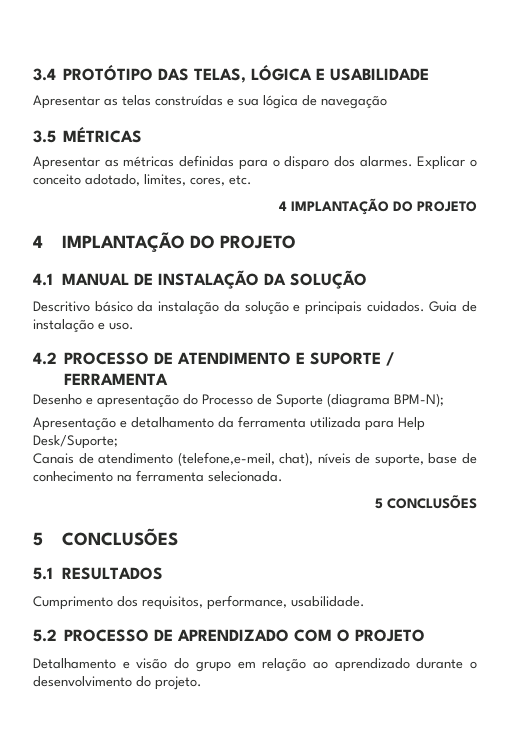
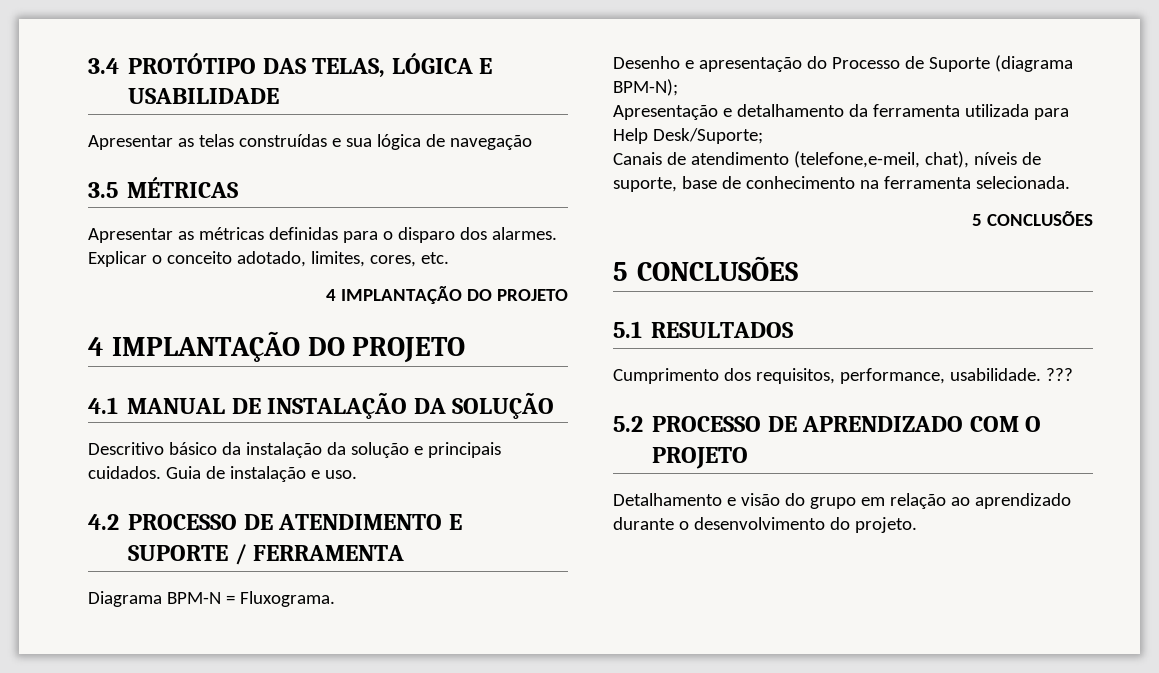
+ Diagrama BPM-N = Fluxograma.
+ ???

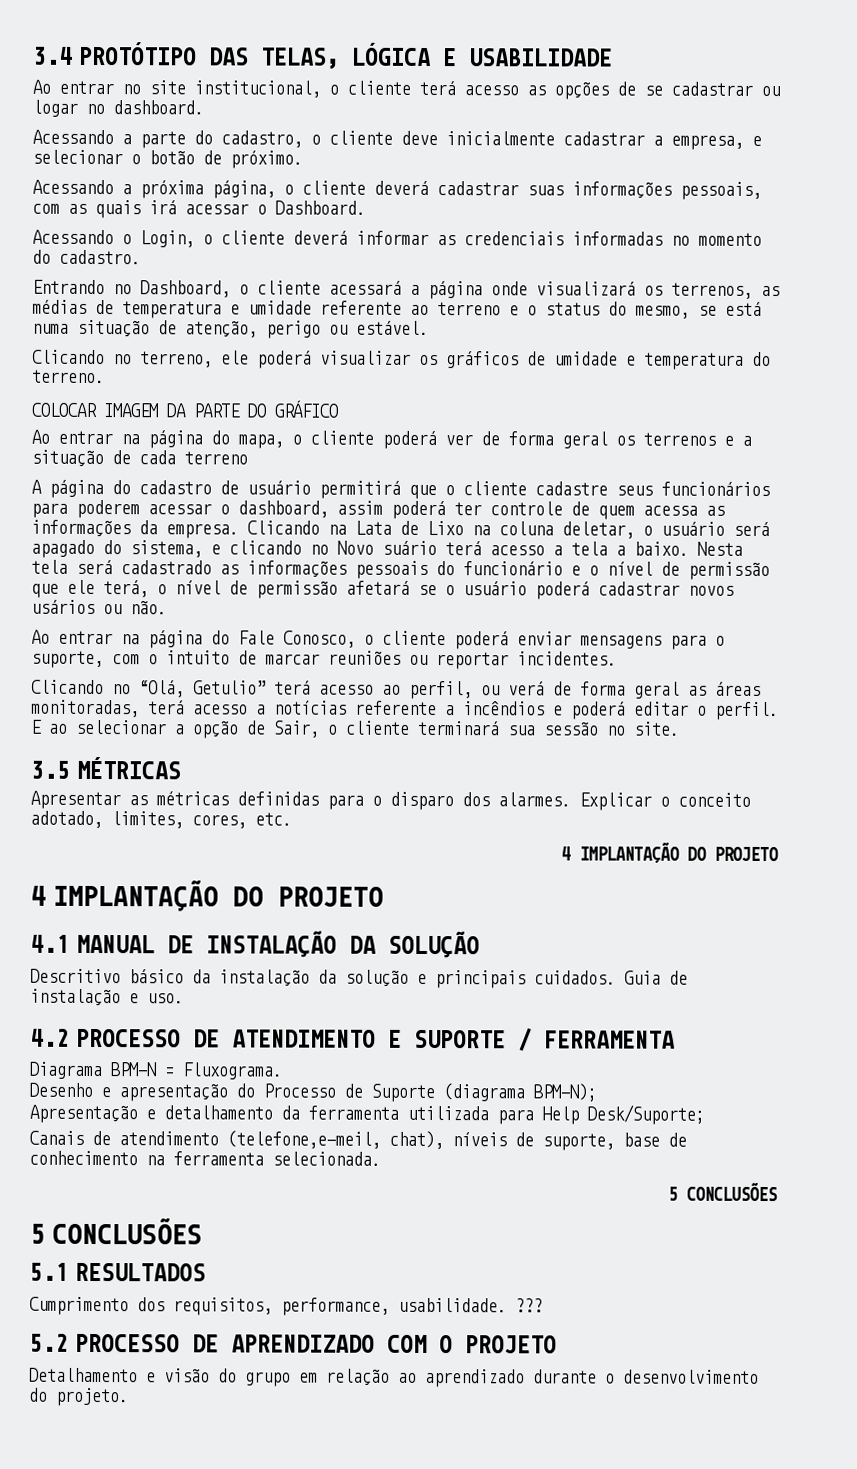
- Apresentar as telas construídas e sua lógica de navegação
+ Ao entrar no site institucional, o cliente terá acesso as opções de se cadastrar ou logar no dashboard.
+ Acessando a parte do cadastro, o cliente deve inicialmente cadastrar a empresa, e selecionar o botão de próximo.
+ Acessando a próxima página, o cliente deverá cadastrar suas informações pessoais, com as quais irá acessar o Dashboard.
+ Acessando o Login, o cliente deverá informar as credenciais informadas no momento do cadastro.
+ Entrando no Dashboard, o cliente acessará a página onde visualizará os terrenos, as médias de temperatura e umidade referente ao terreno e o status do mesmo, se está numa situação de atenção, perigo ou estável.
+ Clicando no terreno, ele poderá visualizar os gráficos de umidade e temperatura do terreno.
+ COLOCAR IMAGEM DA PARTE DO GRÁFICO
+ Ao entrar na página do mapa, o cliente poderá ver de forma geral os terrenos e a situação de cada terreno
+ A página do cadastro de usuário permitirá que o cliente cadastre seus funcionários para poderem acessar o dashboard, assim poderá ter controle de quem acessa as informações da empresa. Clicando na Lata de Lixo na coluna deletar, o usuário será apagado do sistema, e clicando no Novo suário terá acesso a tela a baixo. Nesta tela será cadastrado as informações pessoais do funcionário e o nível de permissão que ele terá, o nível de permissão afetará se o usuário poderá cadastrar novos usários ou não.
+ Ao entrar na página do Fale Conosco, o cliente poderá enviar mensagens para o suporte, com o intuito de marcar reuniões ou reportar incidentes.
+ Clicando no “Olá, Getulio” terá acesso ao perfil, ou verá de forma geral as áreas monitoradas, terá acesso a notícias referente a incêndios e poderá editar o perfil. E ao selecionar a opção de Sair, o cliente terminará sua sessão no site.

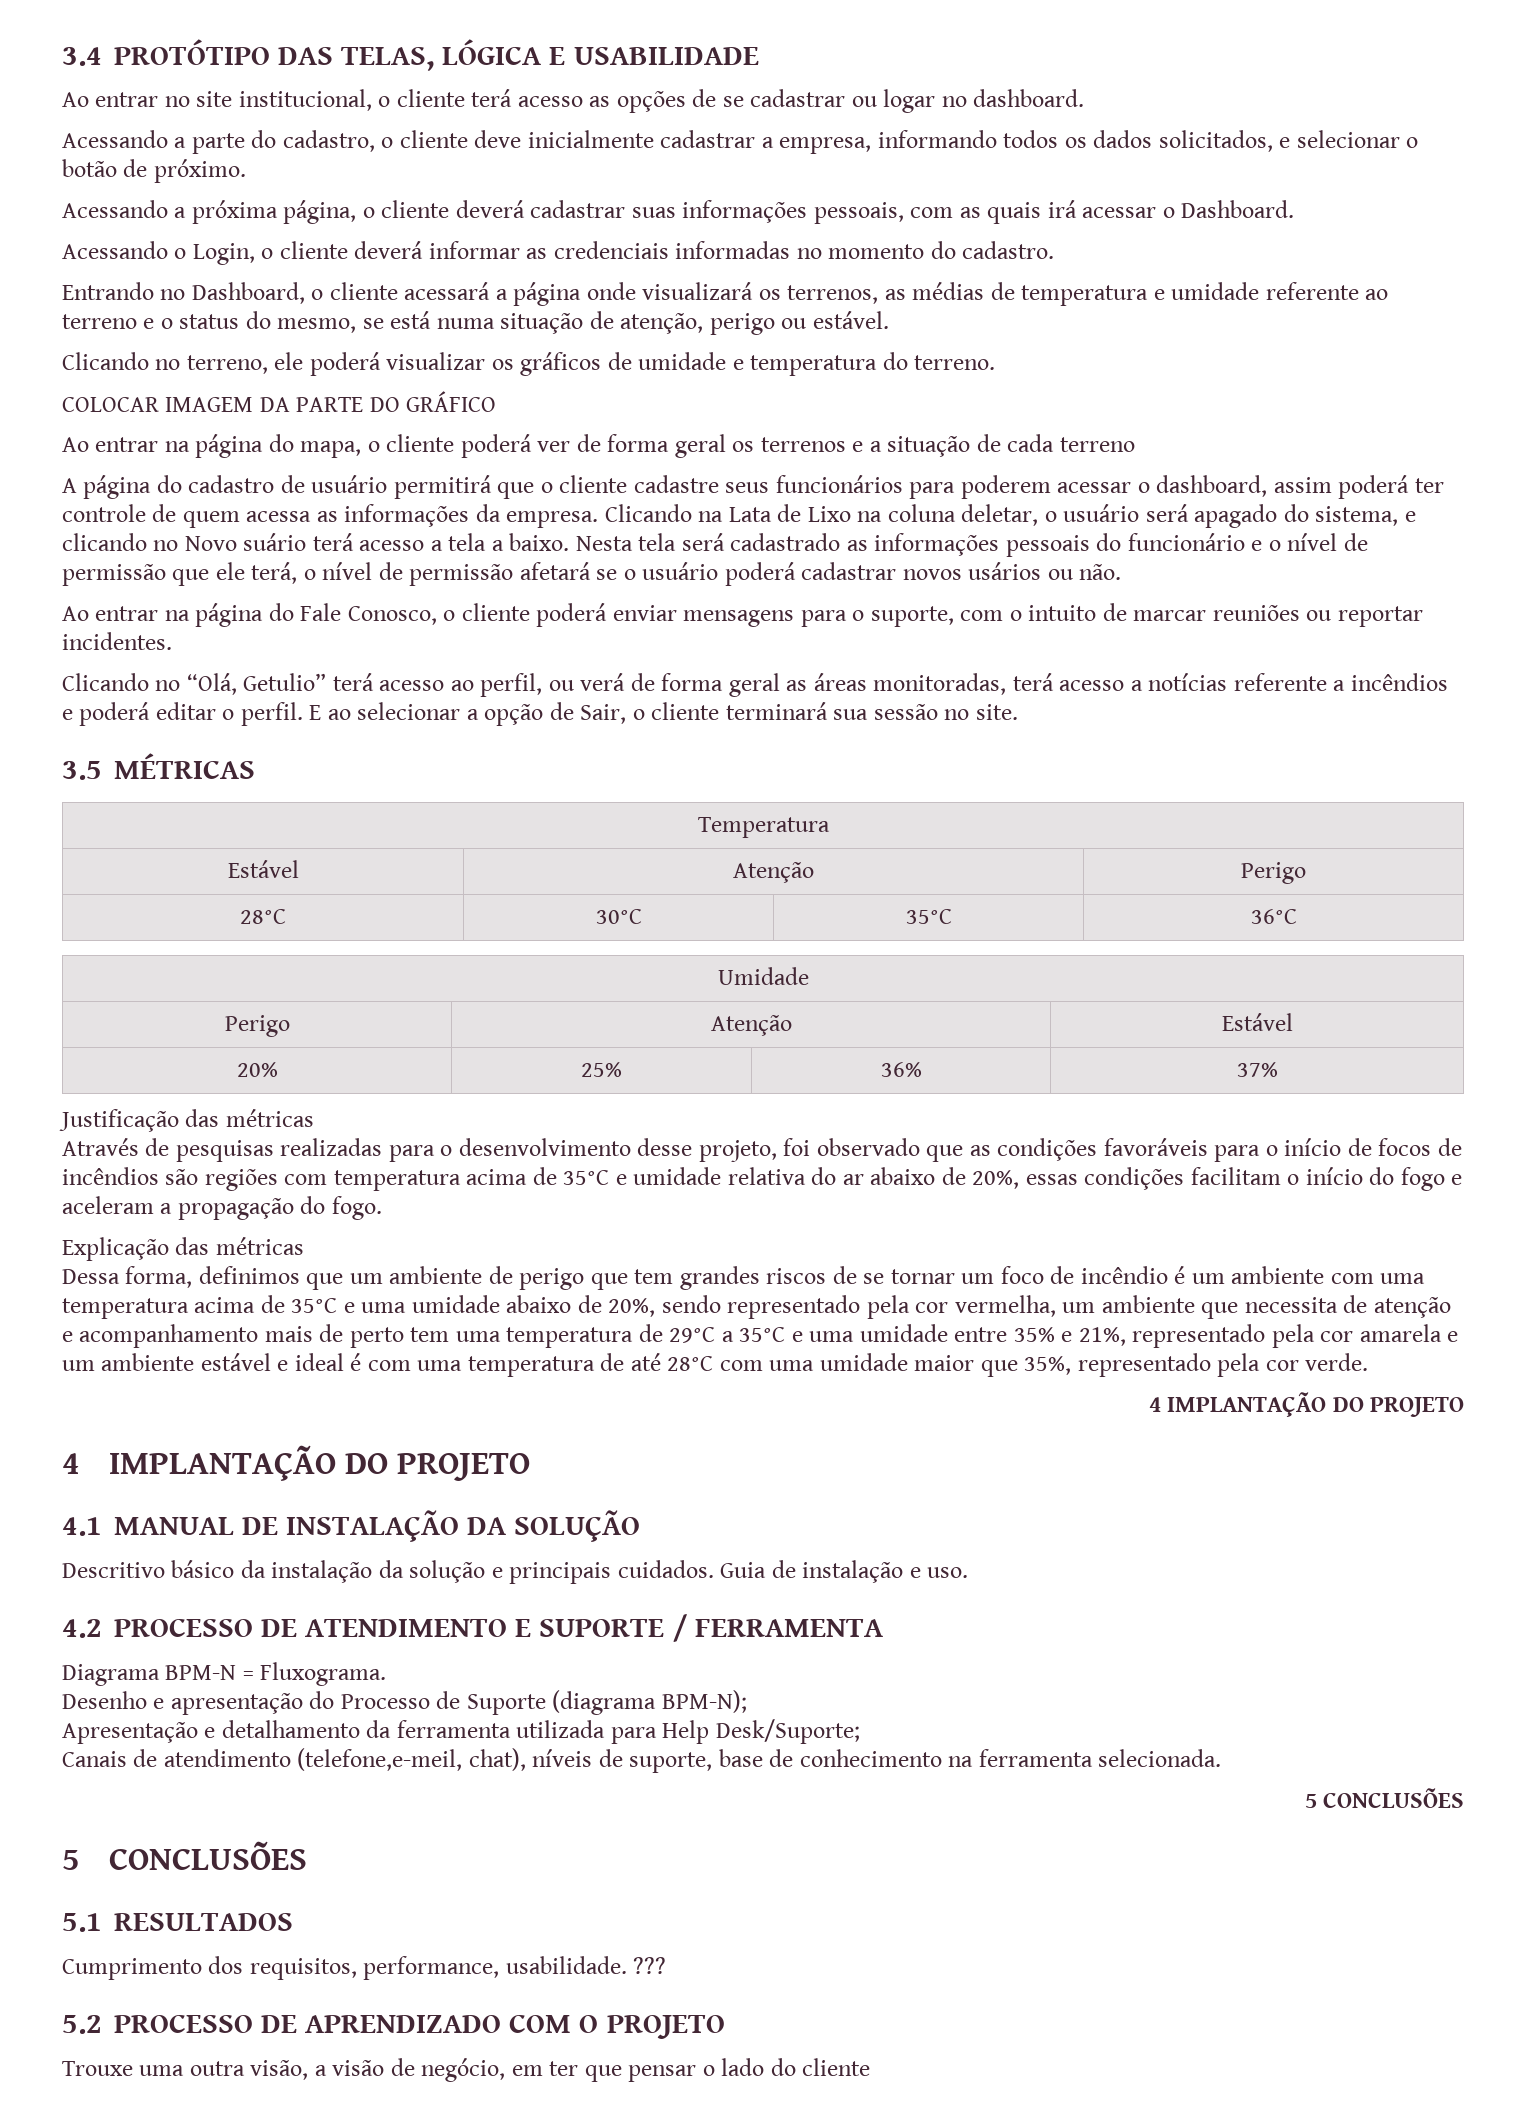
- Acessando a parte do cadastro, o cliente deve inicialmente cadastrar a empresa, e selecionar o botão de próximo.
+ Acessando a parte do cadastro, o cliente deve inicialmente cadastrar a empresa, informando todos os dados solicitados, e selecionar o botão de próximo.
- Apresentar as métricas definidas para o disparo dos alarmes. Explicar o conceito adotado, limites, cores, etc.
+ Temperatura
+ Estável | Atenção | Perigo
+ 28°C | 30°C | 35°C | 36°C
+ Umidade
+ Perigo | Atenção | Estável
+ 20% | 25% | 36% | 37%
+ Justificação das métricas
+ Através de pesquisas realizadas para o desenvolvimento desse projeto, foi observado que as condições favoráveis para o início de focos de incêndios são regiões com temperatura acima de 35°C e umidade relativa do ar abaixo de 20%, essas condições facilitam o início do fogo e aceleram a propagação do fogo.
+ Explicação das métricas
+ Dessa forma, definimos que um ambiente de perigo que tem grandes riscos de se tornar um foco de incêndio é um ambiente com uma temperatura acima de 35°C e uma umidade abaixo de 20%, sendo representado pela cor vermelha, um ambiente que necessita de atenção e acompanhamento mais de perto tem uma temperatura de 29°C a 35°C e uma umidade entre 35% e 21%, representado pela cor amarela e um ambiente estável e ideal é com uma temperatura de até 28°C com uma umidade maior que 35%, representado pela cor verde.
- Detalhamento e visão do grupo em relação ao aprendizado durante o desenvolvimento do projeto.
+ Trouxe uma outra visão, a visão de negócio, em ter que pensar o lado do cliente

